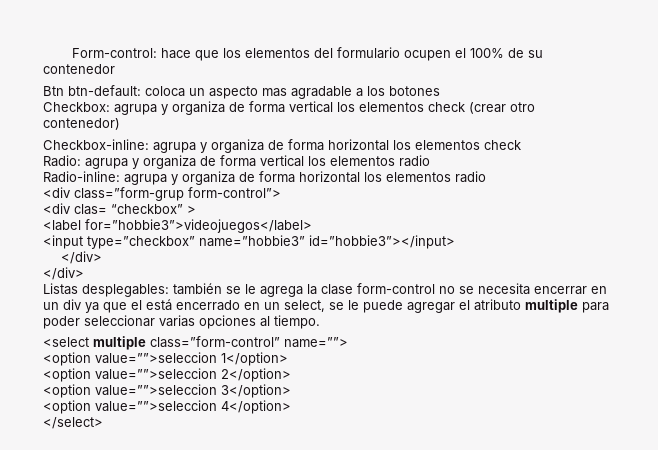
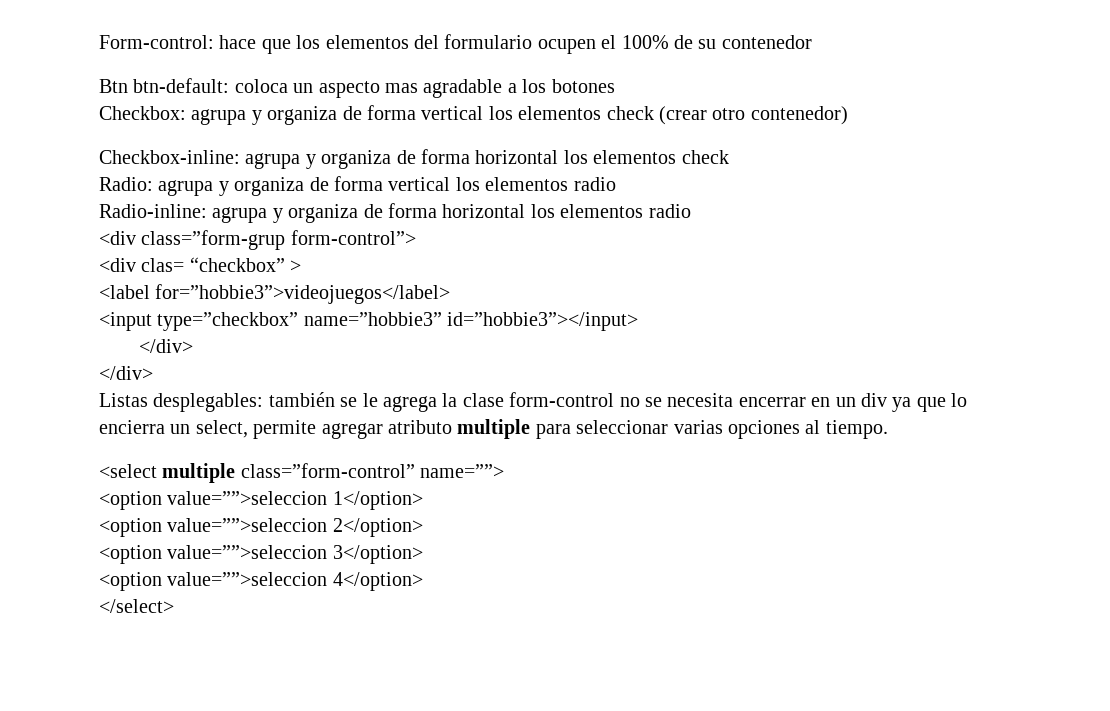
- Listas desplegables: también se le agrega la clase form-control no se necesita encerrar en un div ya que el está encerrado en un select, se le puede agregar el atributo multiple para poder seleccionar varias opciones al tiempo.
+ Listas desplegables: también se le agrega la clase form-control no se necesita encerrar en un div ya que lo encierra un select, permite agregar atributo multiple para seleccionar varias opciones al tiempo.

